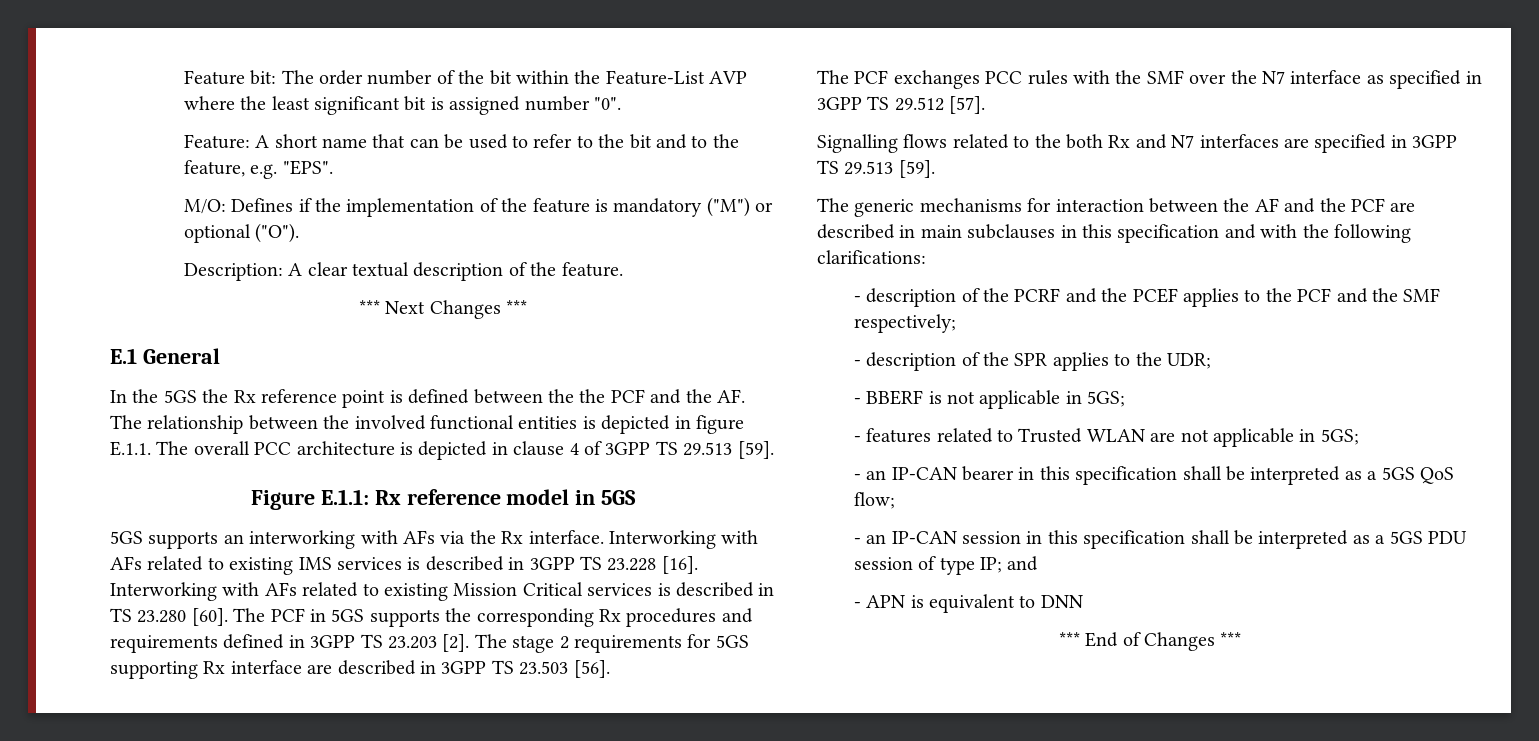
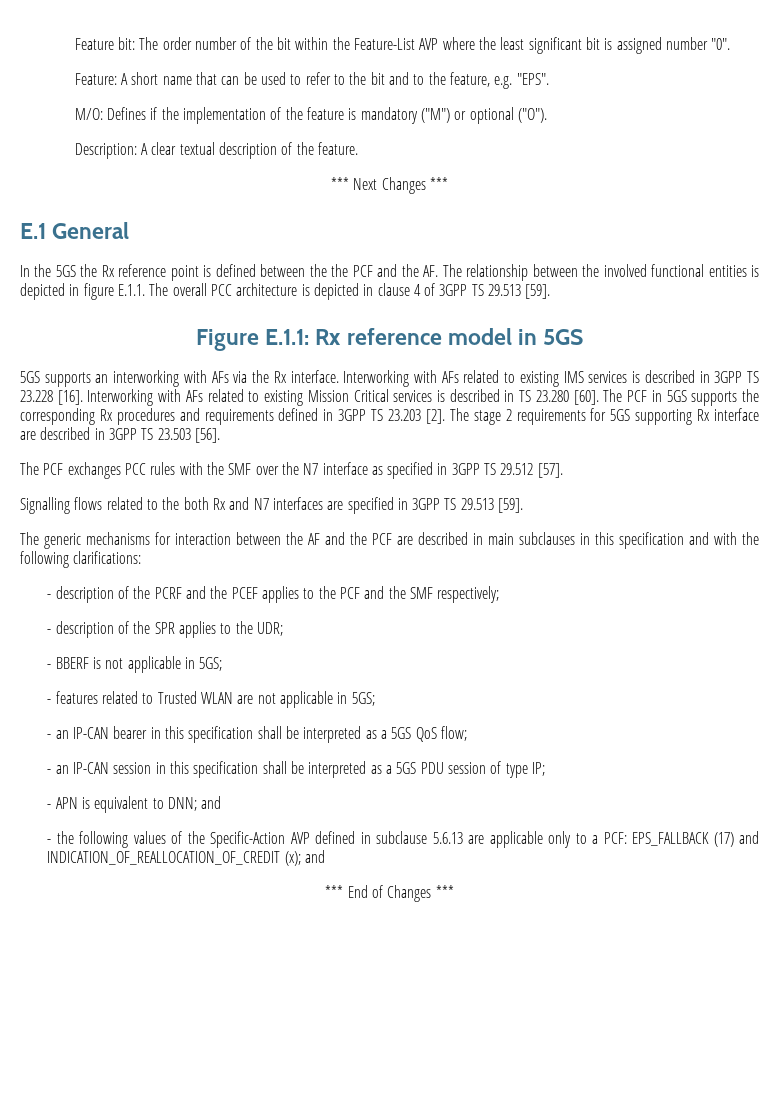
- - an IP-CAN session in this specification shall be interpreted as a 5GS PDU session of type IP; and
+ - an IP-CAN session in this specification shall be interpreted as a 5GS PDU session of type IP;
- - APN is equivalent to DNN
+ - APN is equivalent to DNN; and
+ - the following values of the Specific-Action AVP defined in subclause 5.6.13 are applicable only to a PCF: EPS_FALLBACK (17) and INDICATION_OF_REALLOCATION_OF_CREDIT (x); and

